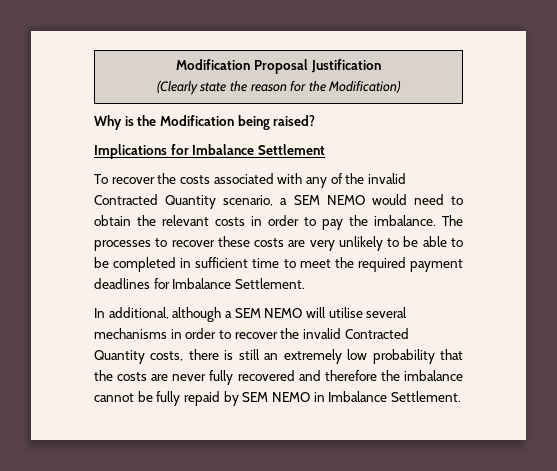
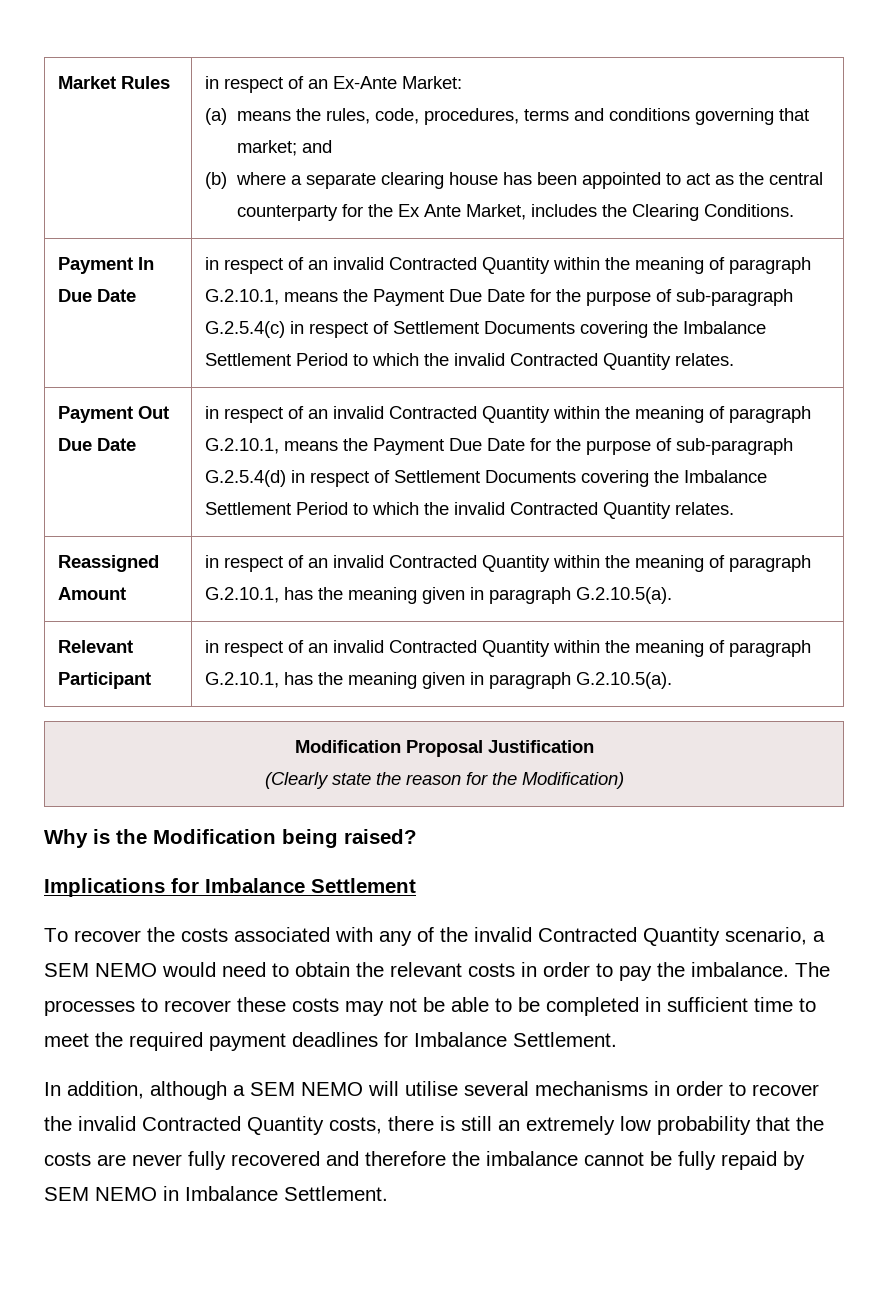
+ Market Rules | in respect of an Ex-Ante Market:
+ (a) means the rules, code, procedures, terms and conditions governing that market; and
+ (b) where a separate clearing house has been appointed to act as the central counterparty for the Ex Ante Market, includes the Clearing Conditions.
+ Payment In Due Date | in respect of an invalid Contracted Quantity within the meaning of paragraph G.2.10.1, means the Payment Due Date for the purpose of sub-paragraph G.2.5.4(c) in respect of Settlement Documents covering the Imbalance Settlement Period to which the invalid Contracted Quantity relates.
+ Payment Out Due Date | in respect of an invalid Contracted Quantity within the meaning of paragraph G.2.10.1, means the Payment Due Date for the purpose of sub-paragraph G.2.5.4(d) in respect of Settlement Documents covering the Imbalance Settlement Period to which the invalid Contracted Quantity relates.
+ Reassigned Amount | in respect of an invalid Contracted Quantity within the meaning of paragraph G.2.10.1, has the meaning given in paragraph G.2.10.5(a).
+ Relevant Participant | in respect of an invalid Contracted Quantity within the meaning of paragraph G.2.10.1, has the meaning given in paragraph G.2.10.5(a).
- The processes to recover these costs are very unlikely to be able to be completed in sufficient time to meet the required payment deadlines for Imbalance Settlement.
+ The processes to recover these costs may not be able to be completed in sufficient time to meet the required payment deadlines for Imbalance Settlement.
- In additional, although a SEM NEMO will utilise several mechanisms in order to recover the invalid Contracted Quantity costs, there is still an extremely low probability that the costs are never fully recovered and therefore the imbalance cannot be fully repaid by SEM NEMO in Imbalance Settlement.
+ In addition, although a SEM NEMO will utilise several mechanisms in order to recover the invalid Contracted Quantity costs, there is still an extremely low probability that the costs are never fully recovered and therefore the imbalance cannot be fully repaid by SEM NEMO in Imbalance Settlement.

